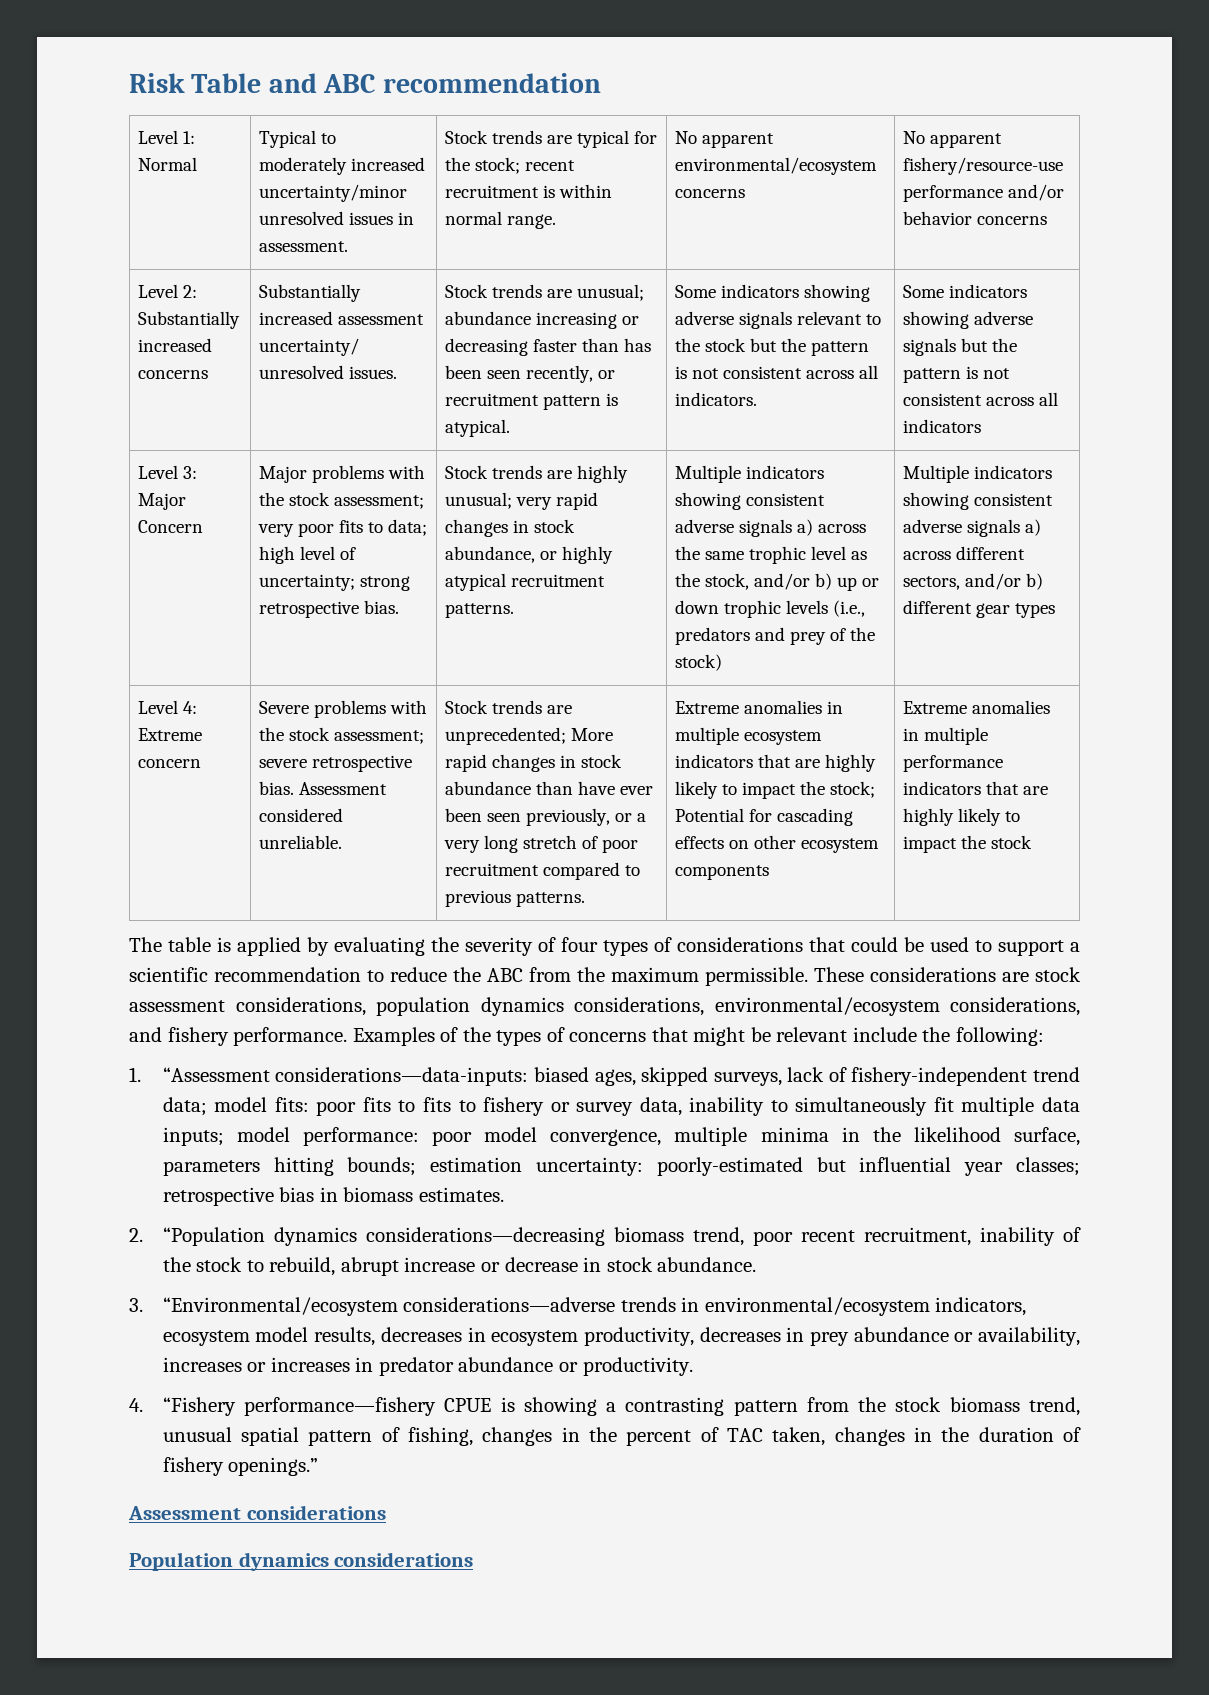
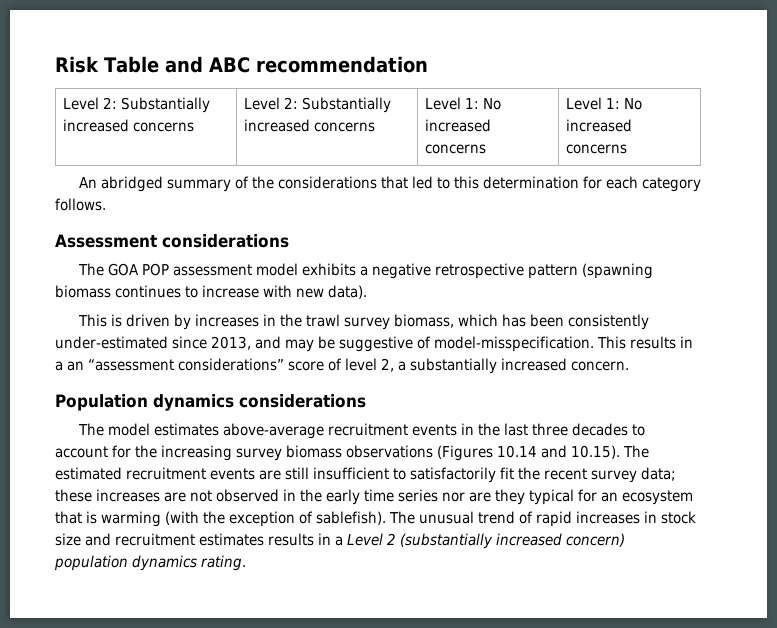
- Level 1: Normal | Typical to moderately increased uncertainty/minor unresolved issues in assessment. | Stock trends are typical for the stock; recent recruitment is within normal range. | No apparent environmental/ecosystem concerns | No apparent fishery/resource-use performance and/or behavior concerns
- Level 2: Substantially increased concerns | Substantially increased assessment uncertainty/ unresolved issues. | Stock trends are unusual; abundance increasing or decreasing faster than has been seen recently, or recruitment pattern is atypical. | Some indicators showing adverse signals relevant to the stock but the pattern is not consistent across all indicators. | Some indicators showing adverse signals but the pattern is not consistent across all indicators
- Level 3: Major Concern | Major problems with the stock assessment; very poor fits to data; high level of uncertainty; strong retrospective bias. | Stock trends are highly unusual; very rapid changes in stock abundance, or highly atypical recruitment patterns. | Multiple indicators showing consistent adverse signals a) across the same trophic level as the stock, and/or b) up or down trophic levels (i.e., predators and prey of the stock) | Multiple indicators showing consistent adverse signals a) across different sectors, and/or b) different gear types
- Level 4: Extreme concern | Severe problems with the stock assessment; severe retrospective bias. Assessment considered unreliable. | Stock trends are unprecedented; More rapid changes in stock abundance than have ever been seen previously, or a very long stretch of poor recruitment compared to previous patterns. | Extreme anomalies in multiple ecosystem indicators that are highly likely to impact the stock; Potential for cascading effects on other ecosystem components | Extreme anomalies in multiple performance indicators that are highly likely to impact the stock
- The table is applied by evaluating the severity of four types of considerations that could be used to support a scientific recommendation to reduce the ABC from the maximum permissible. These considerations are stock assessment considerations, population dynamics considerations, environmental/ecosystem considerations, and fishery performance. Examples of the types of concerns that might be relevant include the following:
- 1. “Assessment considerations—data-inputs: biased ages, skipped surveys, lack of fishery-independent trend data; model fits: poor fits to fits to fishery or survey data, inability to simultaneously fit multiple data inputs; model performance: poor model convergence, multiple minima in the likelihood surface, parameters hitting bounds; estimation uncertainty: poorly-estimated but influential year classes; retrospective bias in biomass estimates.
- 2. “Population dynamics considerations—decreasing biomass trend, poor recent recruitment, inability of the stock to rebuild, abrupt increase or decrease in stock abundance.
- 3. “Environmental/ecosystem considerations—adverse trends in environmental/ecosystem indicators, ecosystem model results, decreases in ecosystem productivity, decreases in prey abundance or availability, increases or increases in predator abundance or productivity.
- 4. “Fishery performance—fishery CPUE is showing a contrasting pattern from the stock biomass trend, unusual spatial pattern of fishing, changes in the percent of TAC taken, changes in the duration of fishery openings.”
+ Level 2: Substantially increased concerns | Level 2: Substantially increased concerns | Level 1: No increased concerns | Level 1: No increased concerns
+ An abridged summary of the considerations that led to this determination for each category follows.
  Assessment considerations
+ The GOA POP assessment model exhibits a negative retrospective pattern (spawning biomass continues to increase with new data).
+ This is driven by increases in the trawl survey biomass, which has been consistently under-estimated since 2013, and may be suggestive of model-misspecification. This results in a an “assessment considerations” score of level 2, a substantially increased concern.
  Population dynamics considerations
+ The model estimates above-average recruitment events in the last three decades to account for the increasing survey biomass observations (Figures 10.14 and 10.15). The estimated recruitment events are still insufficient to satisfactorily fit the recent survey data; these increases are not observed in the early time series nor are they typical for an ecosystem that is warming (with the exception of sablefish). The unusual trend of rapid increases in stock size and recruitment estimates results in a Level 2 (substantially increased concern) population dynamics rating.

